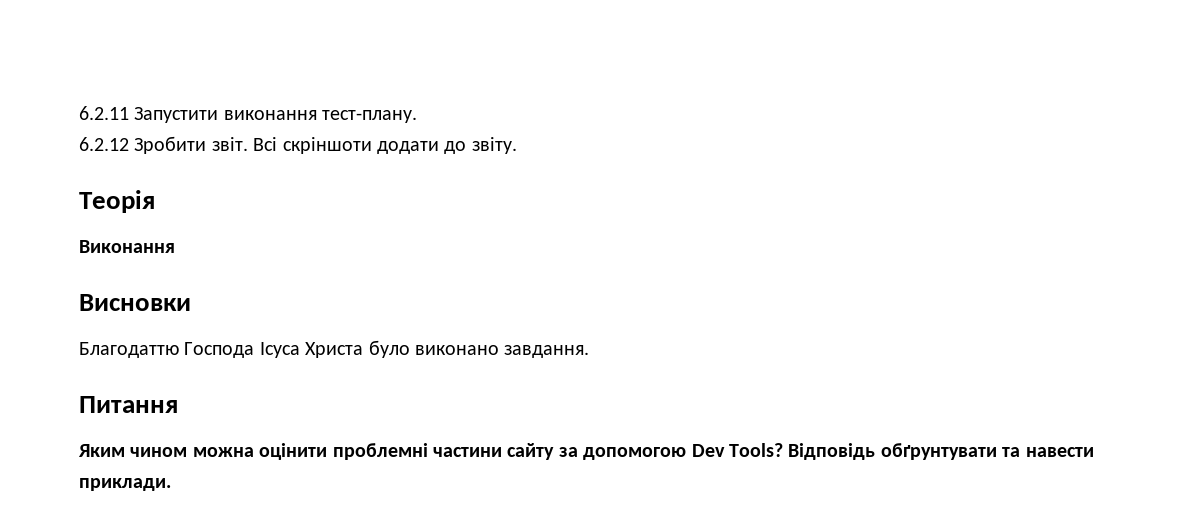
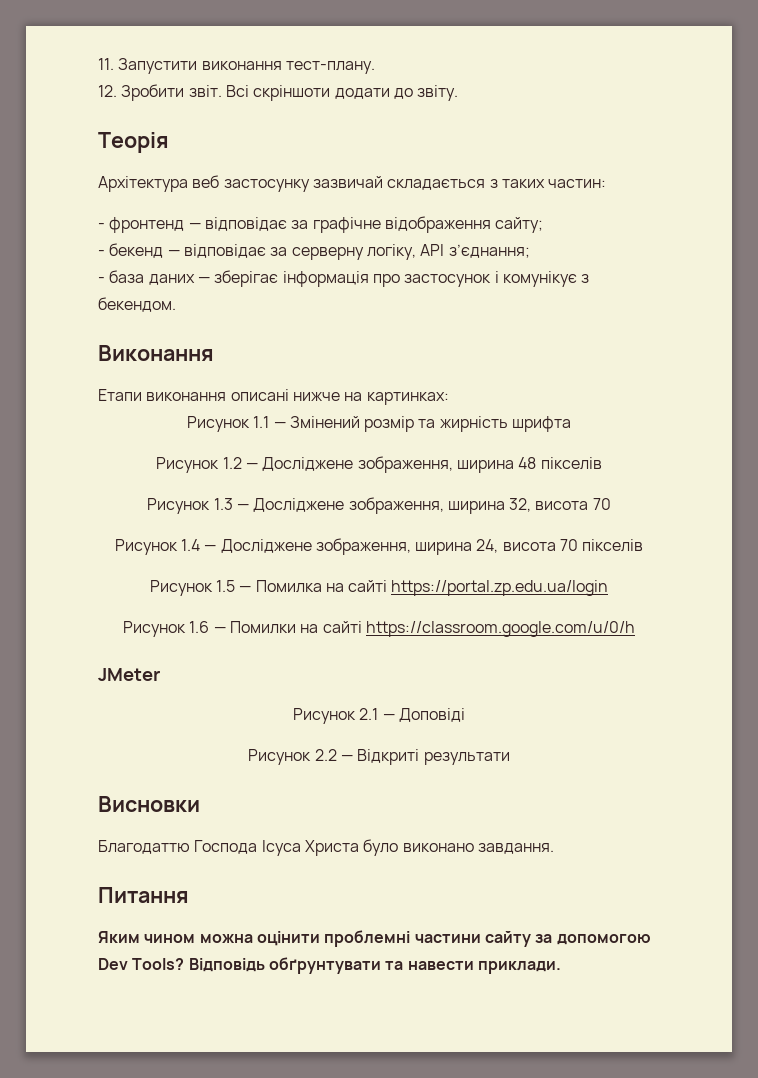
- 6.2.11 Запустити виконання тест-плану.
+ 11. Запустити виконання тест-плану.
- 6.2.12 Зробити звіт.
+ 12. Зробити звіт.
+ Архітектура веб застосунку зазвичай складається з таких частин:
+ - фронтенд — відповідає за графічне відображення сайту;
+ - бекенд — відповідає за серверну логіку, АРІ з’єднання;
+ - база даних — зберігає інформація про застосунок і комунікує з бекендом.
  Виконання
+ Етапи виконання описані нижче на картинках:
+ Рисунок 1.1 — Змінений розмір та жирність шрифта
+ Рисунок 1.2 — Досліджене зображення, ширина 48 пікселів
+ Рисунок 1.3 — Досліджене зображення, ширина 32, висота 70
+ Рисунок 1.4 — Досліджене зображення, ширина 24, висота 70 пікселів
+ Рисунок 1.5 — Помилка на сайті https://portal.zp.edu.ua/login
+ Рисунок 1.6 — Помилки на сайті https://classroom.google.com/u/0/h
+ JMeter
+ Рисунок 2.1 — Доповіді
+ Рисунок 2.2 — Відкриті результати

